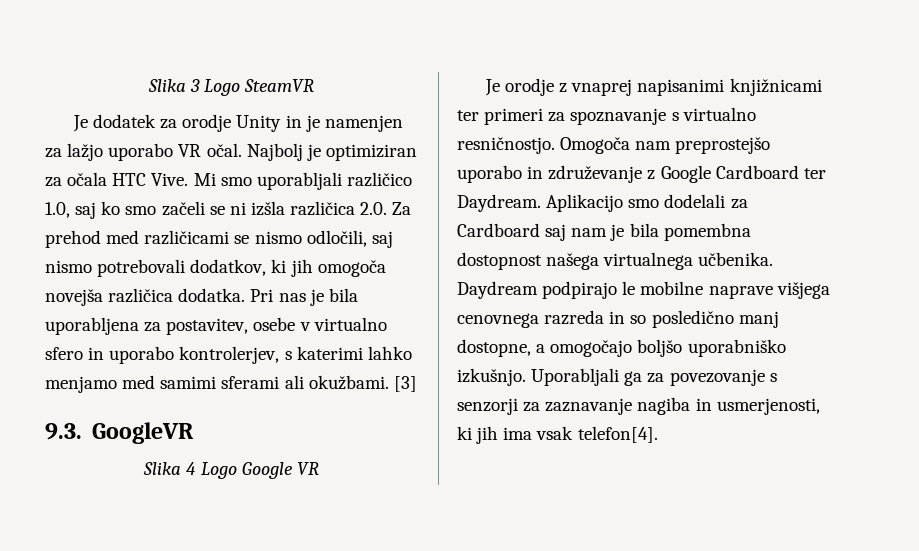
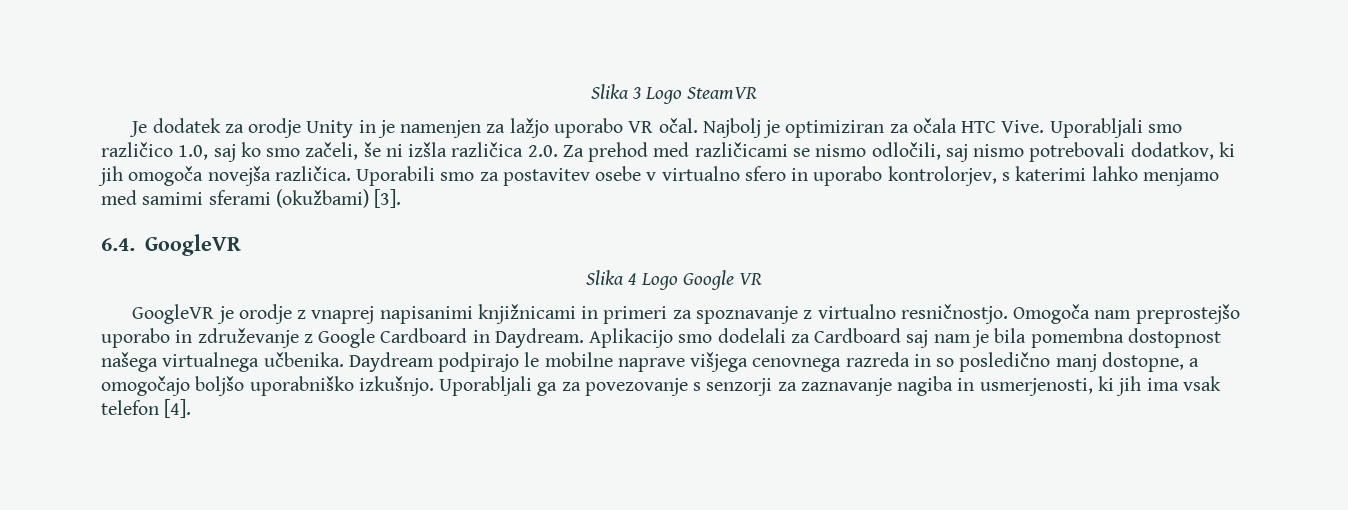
- Mi smo uporabljali različico 1.0, saj ko smo začeli se ni izšla različica 2.0. Za prehod med različicami se nismo odločili, saj nismo potrebovali dodatkov, ki jih omogoča novejša različica dodatka. Pri nas je bila uporabljena za postavitev, osebe v virtualno sfero in uporabo kontrolerjev, s katerimi lahko menjamo med samimi sferami ali okužbami. [3]
- 9.3. GoogleVR
+ Uporabljali smo različico 1.0, saj ko smo začeli, še ni izšla različica 2.0. Za prehod med različicami se nismo odločili, saj nismo potrebovali dodatkov, ki jih omogoča novejša različica. Uporabili smo za postavitev osebe v virtualno sfero in uporabo kontrolorjev, s katerimi lahko menjamo med samimi sferami (okužbami) [3].
+ 6.4. GoogleVR
- Je orodje z vnaprej napisanimi knjižnicami ter primeri za spoznavanje s virtualno resničnostjo.
+ GoogleVR je orodje z vnaprej napisanimi knjižnicami in primeri za spoznavanje z virtualno resničnostjo.
- Omogoča nam preprostejšo uporabo in združevanje z Google Cardboard ter Daydream.
+ Omogoča nam preprostejšo uporabo in združevanje z Google Cardboard in Daydream.
- Uporabljali ga za povezovanje s senzorji za zaznavanje nagiba in usmerjenosti, ki jih ima vsak telefon[4].
+ Uporabljali ga za povezovanje s senzorji za zaznavanje nagiba in usmerjenosti, ki jih ima vsak telefon [4].

